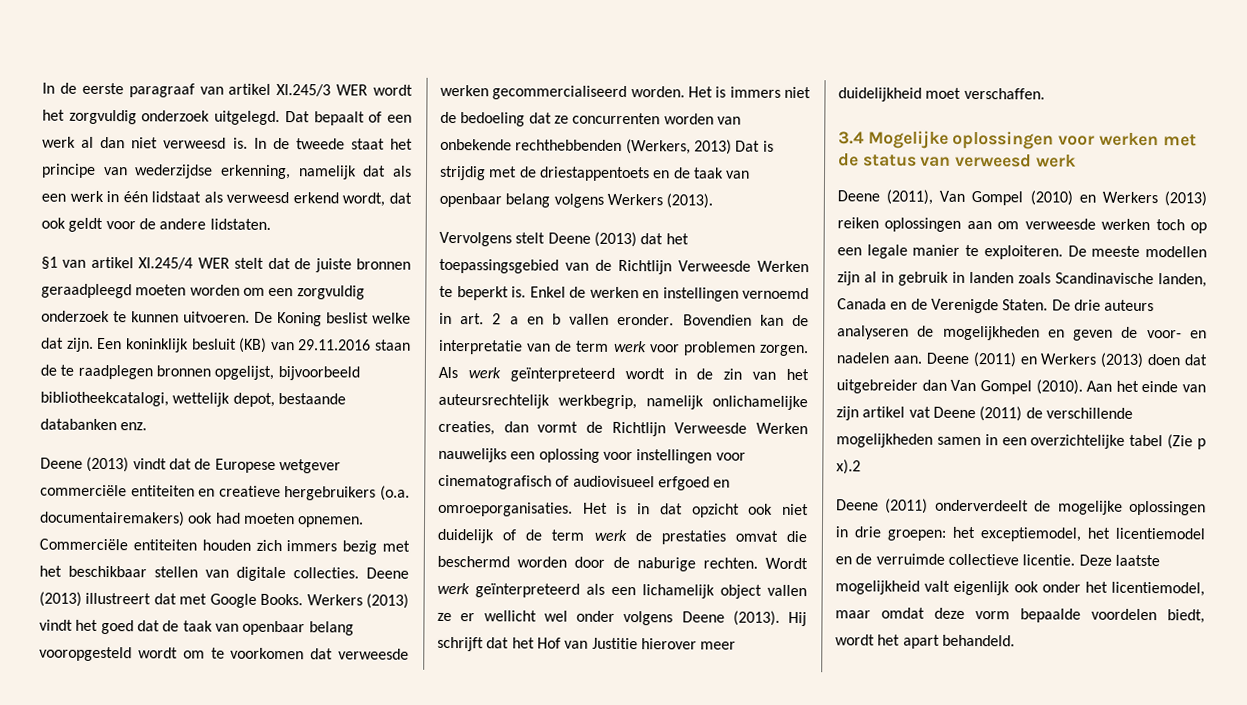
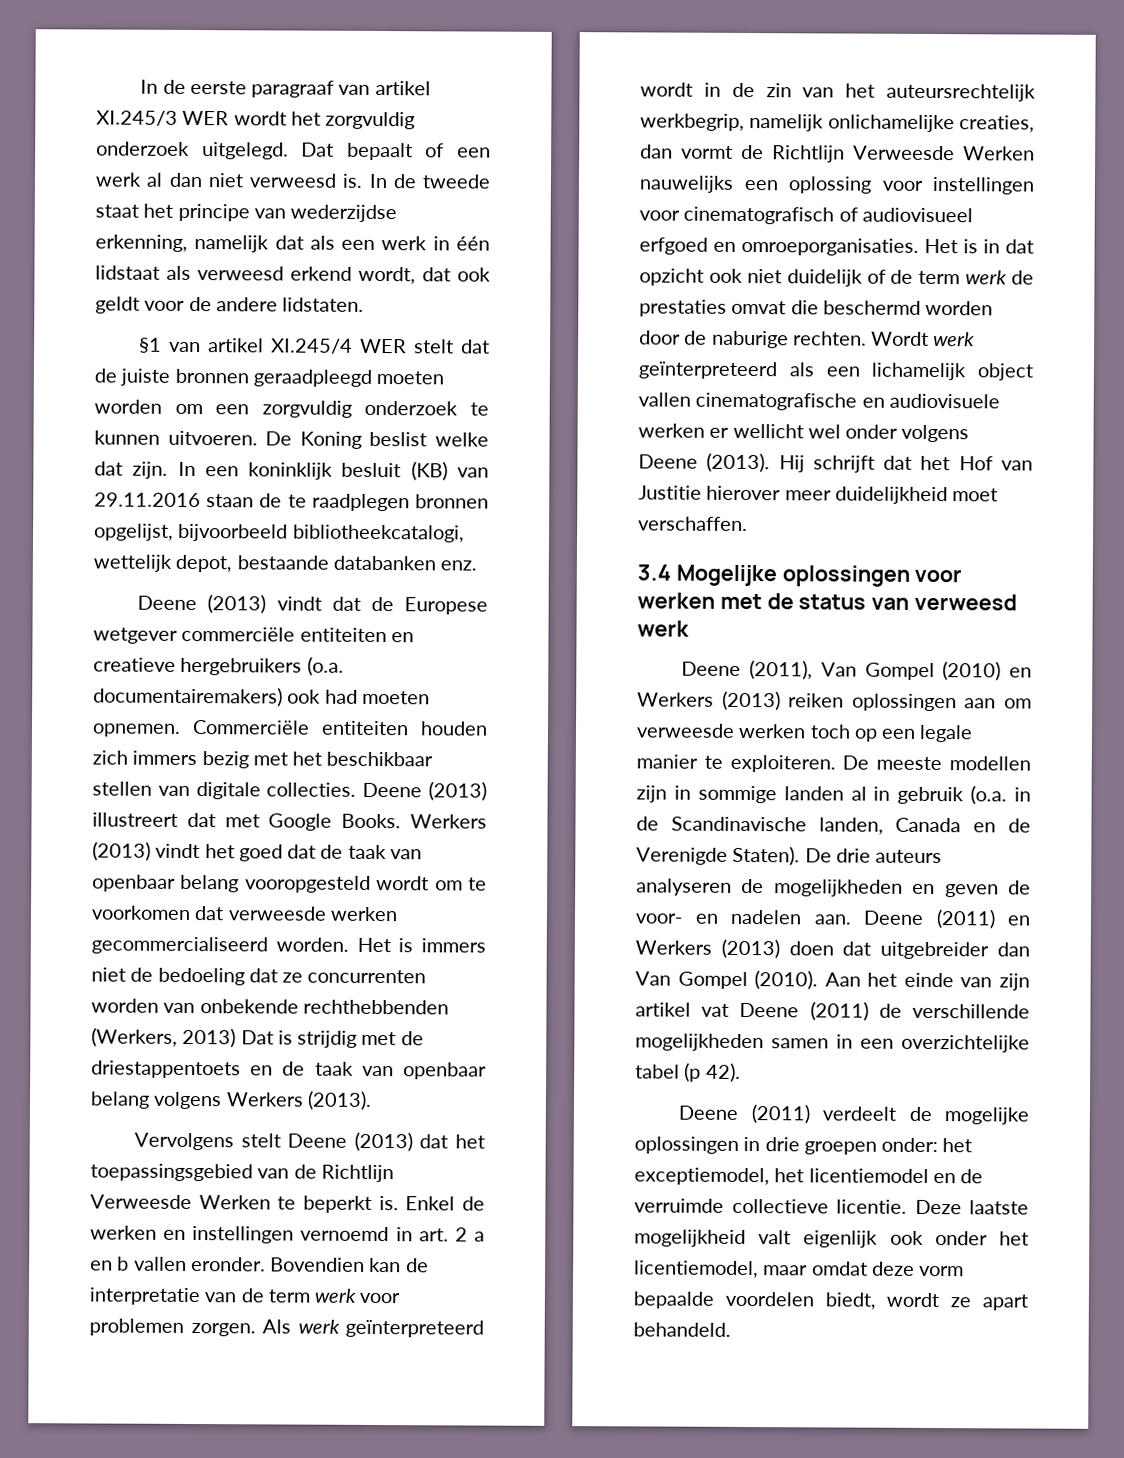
- Een koninklijk besluit (KB) van 29.11.2016 staan de te raadplegen bronnen opgelijst, bijvoorbeeld bibliotheekcatalogi, wettelijk depot, bestaande databanken enz.
+ In een koninklijk besluit (KB) van 29.11.2016 staan de te raadplegen bronnen opgelijst, bijvoorbeeld bibliotheekcatalogi, wettelijk depot, bestaande databanken enz.
- Wordt werk geïnterpreteerd als een lichamelijk object vallen ze er wellicht wel onder volgens Deene (2013).
+ Wordt werk geïnterpreteerd als een lichamelijk object vallen cinematografische en audiovisuele werken er wellicht wel onder volgens Deene (2013).
- De meeste modellen zijn al in gebruik in landen zoals Scandinavische landen, Canada en de Verenigde Staten.
+ De meeste modellen zijn in sommige landen al in gebruik (o.a. in de Scandinavische landen, Canada en de Verenigde Staten).
- Aan het einde van zijn artikel vat Deene (2011) de verschillende mogelijkheden samen in een overzichtelijke tabel (Zie p x).2
- Deene (2011) onderverdeelt de mogelijke oplossingen in drie groepen: het exceptiemodel, het licentiemodel en de verruimde collectieve licentie.
+ Aan het einde van zijn artikel vat Deene (2011) de verschillende mogelijkheden samen in een overzichtelijke tabel (p 42).
+ Deene (2011) verdeelt de mogelijke oplossingen in drie groepen onder: het exceptiemodel, het licentiemodel en de verruimde collectieve licentie.
- Deze laatste mogelijkheid valt eigenlijk ook onder het licentiemodel, maar omdat deze vorm bepaalde voordelen biedt, wordt het apart behandeld.
+ Deze laatste mogelijkheid valt eigenlijk ook onder het licentiemodel, maar omdat deze vorm bepaalde voordelen biedt, wordt ze apart behandeld.

